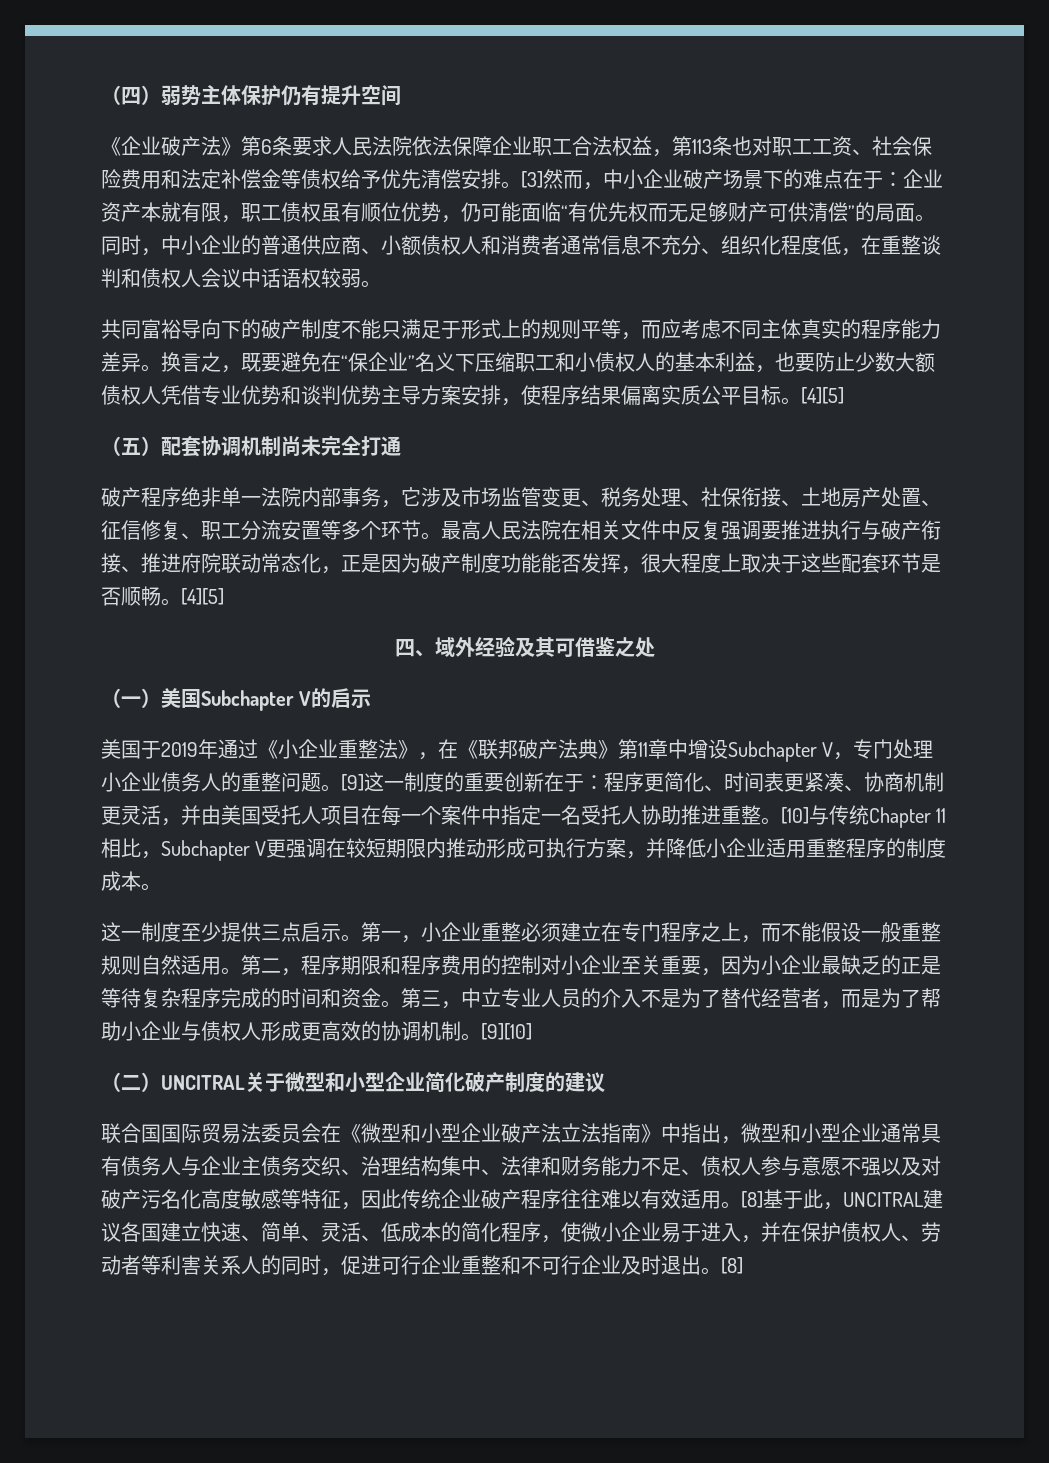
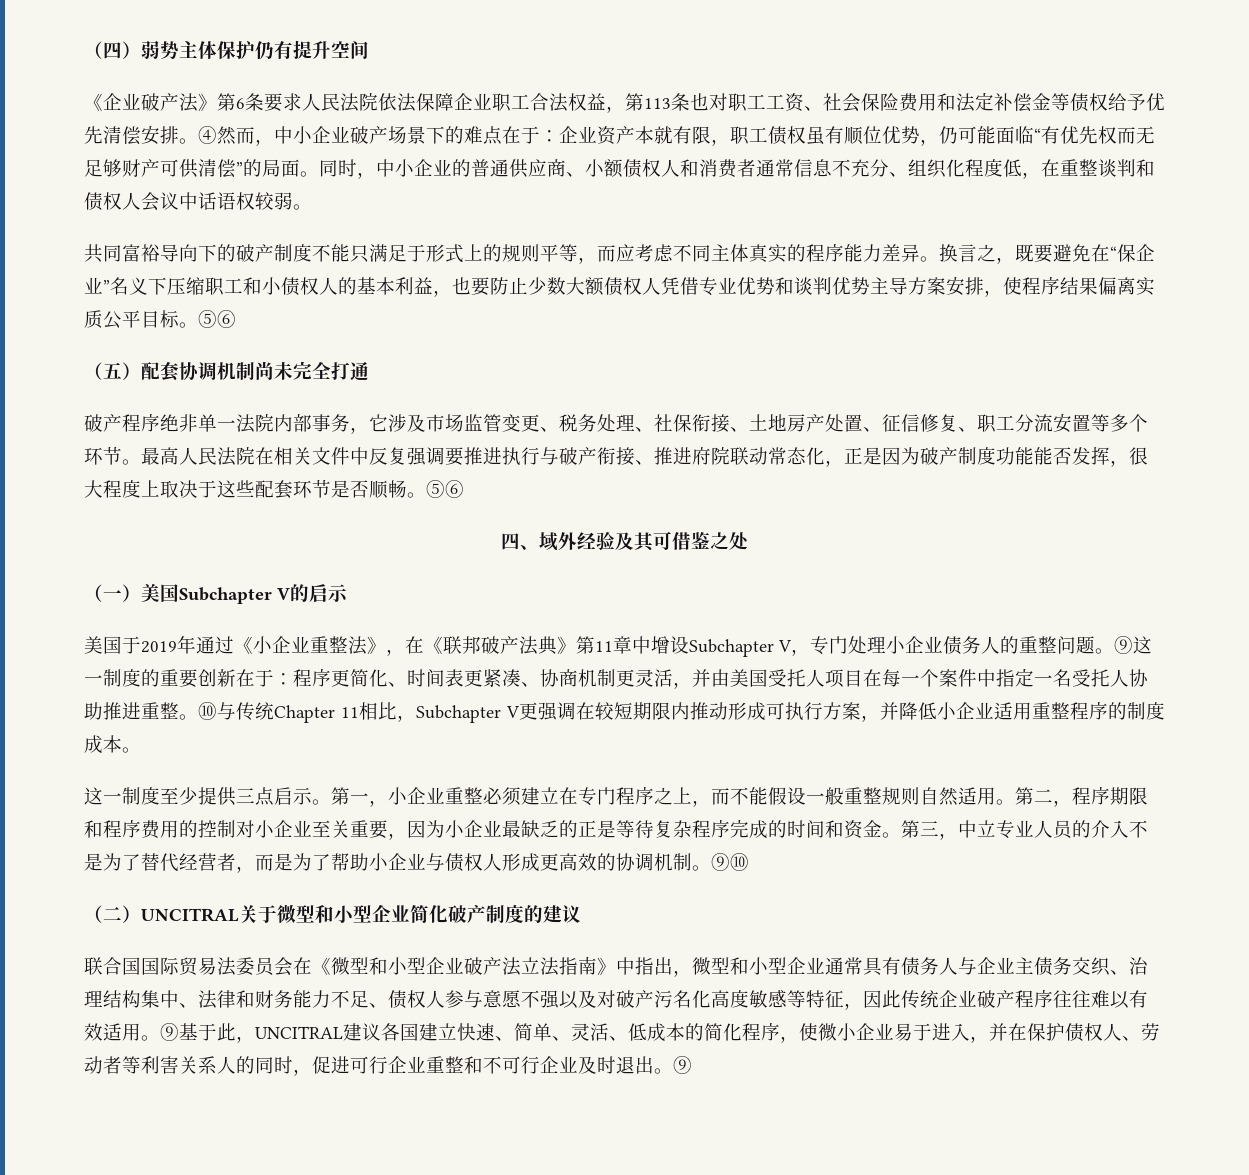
- [3]然而，中小企业破产场景下的难点在于：企业资产本就有限，职工债权虽有顺位优势，仍可能面临“有优先权而无足够财产可供清偿”的局面。
+ ④然而，中小企业破产场景下的难点在于：企业资产本就有限，职工债权虽有顺位优势，仍可能面临“有优先权而无足够财产可供清偿”的局面。
- 换言之，既要避免在“保企业”名义下压缩职工和小债权人的基本利益，也要防止少数大额债权人凭借专业优势和谈判优势主导方案安排，使程序结果偏离实质公平目标。[4][5]
+ 换言之，既要避免在“保企业”名义下压缩职工和小债权人的基本利益，也要防止少数大额债权人凭借专业优势和谈判优势主导方案安排，使程序结果偏离实质公平目标。⑤⑥
- 最高人民法院在相关文件中反复强调要推进执行与破产衔接、推进府院联动常态化，正是因为破产制度功能能否发挥，很大程度上取决于这些配套环节是否顺畅。[4][5]
+ 最高人民法院在相关文件中反复强调要推进执行与破产衔接、推进府院联动常态化，正是因为破产制度功能能否发挥，很大程度上取决于这些配套环节是否顺畅。⑤⑥
- [9]这一制度的重要创新在于：程序更简化、时间表更紧凑、协商机制更灵活，并由美国受托人项目在每一个案件中指定一名受托人协助推进重整。
+ ⑨这一制度的重要创新在于：程序更简化、时间表更紧凑、协商机制更灵活，并由美国受托人项目在每一个案件中指定一名受托人协助推进重整。
- [10]与传统Chapter 11相比，Subchapter V更强调在较短期限内推动形成可执行方案，并降低小企业适用重整程序的制度成本。
+ ⑩与传统Chapter 11相比，Subchapter V更强调在较短期限内推动形成可执行方案，并降低小企业适用重整程序的制度成本。
- [9][10]
+ ⑨⑩
- [8]基于此，UNCITRAL建议各国建立快速、简单、灵活、低成本的简化程序，使微小企业易于进入，并在保护债权人、劳动者等利害关系人的同时，促进可行企业重整和不可行企业及时退出。[8]
+ ⑨基于此，UNCITRAL建议各国建立快速、简单、灵活、低成本的简化程序，使微小企业易于进入，并在保护债权人、劳动者等利害关系人的同时，促进可行企业重整和不可行企业及时退出。⑨

